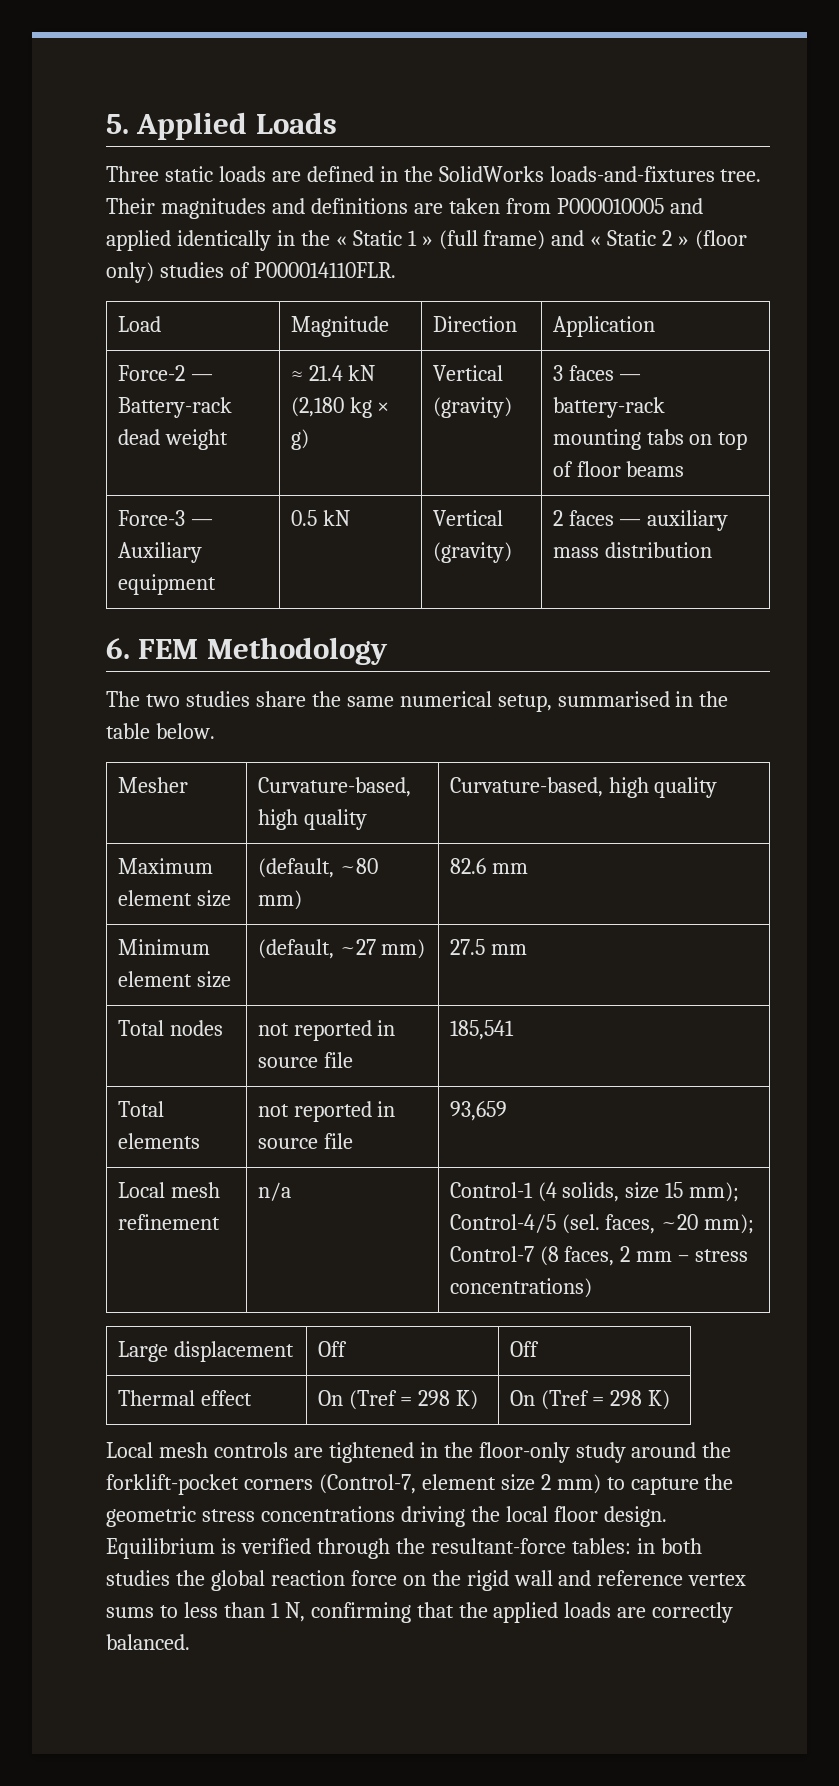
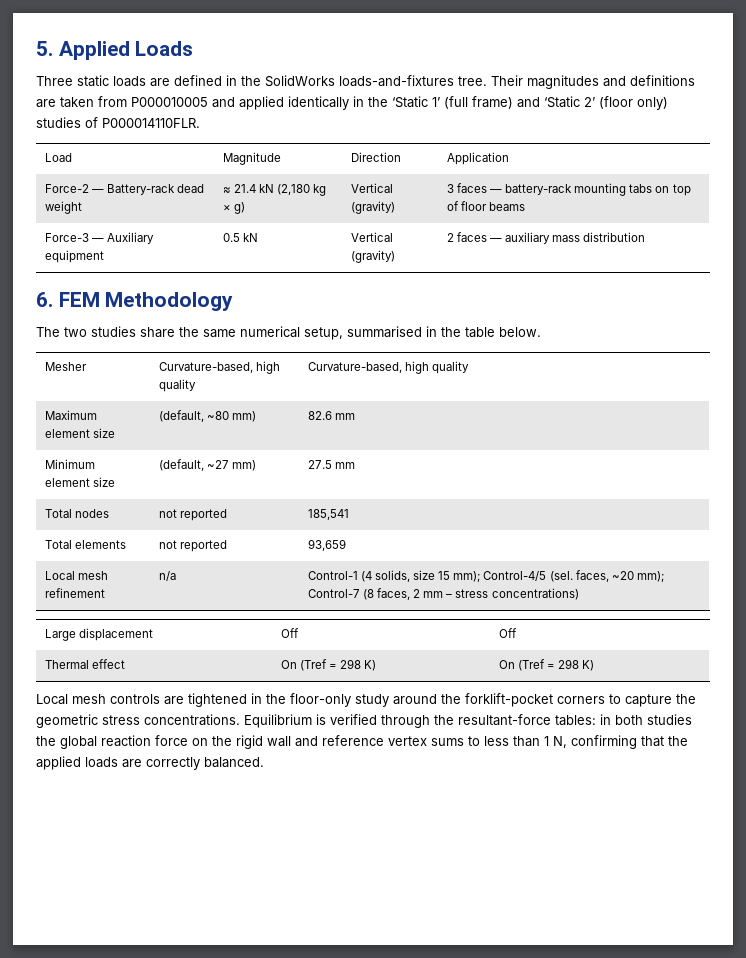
- Their magnitudes and definitions are taken from P000010005 and applied identically in the « Static 1 » (full frame) and « Static 2 » (floor only) studies of P000014110FLR.
+ Their magnitudes and definitions are taken from P000010005 and applied identically in the ‘Static 1’ (full frame) and ‘Static 2’ (floor only) studies of P000014110FLR.
- Total nodes | not reported in source file | 185,541
+ Total nodes | not reported | 185,541
- Total elements | not reported in source file | 93,659
+ Total elements | not reported | 93,659
- Local mesh controls are tightened in the floor-only study around the forklift-pocket corners (Control-7, element size 2 mm) to capture the geometric stress concentrations driving the local floor design.
+ Local mesh controls are tightened in the floor-only study around the forklift-pocket corners to capture the geometric stress concentrations.

